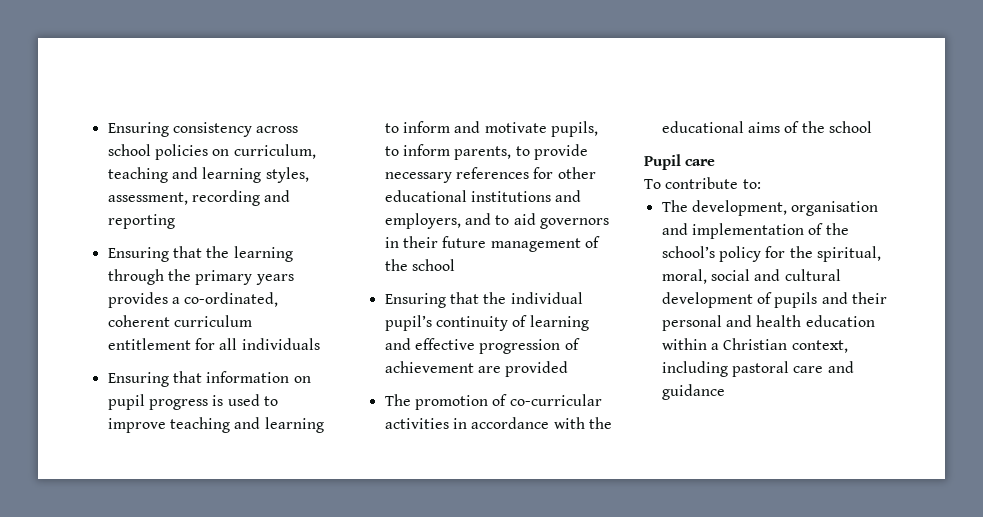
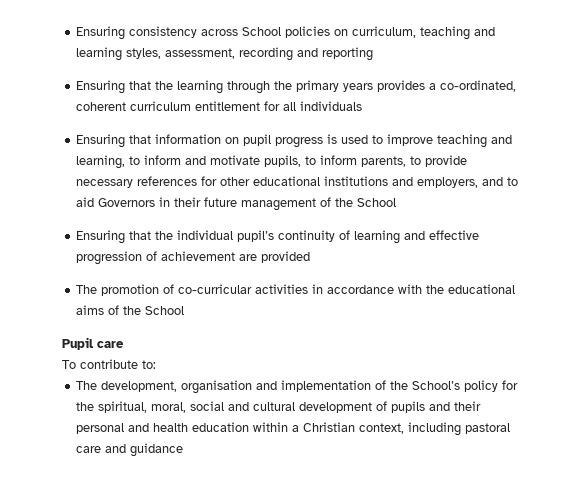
- Ensuring consistency across school policies on curriculum, teaching and learning styles, assessment, recording and reporting
+ Ensuring consistency across School policies on curriculum, teaching and learning styles, assessment, recording and reporting
- Ensuring that information on pupil progress is used to improve teaching and learning to inform and motivate pupils, to inform parents, to provide necessary references for other educational institutions and employers, and to aid governors in their future management of the school
+ Ensuring that information on pupil progress is used to improve teaching and learning, to inform and motivate pupils, to inform parents, to provide necessary references for other educational institutions and employers, and to aid Governors in their future management of the School
- The promotion of co-curricular activities in accordance with the educational aims of the school
+ The promotion of co-curricular activities in accordance with the educational aims of the School
- The development, organisation and implementation of the school’s policy for the spiritual, moral, social and cultural development of pupils and their personal and health education within a Christian context, including pastoral care and guidance
+ The development, organisation and implementation of the School’s policy for the spiritual, moral, social and cultural development of pupils and their personal and health education within a Christian context, including pastoral care and guidance

